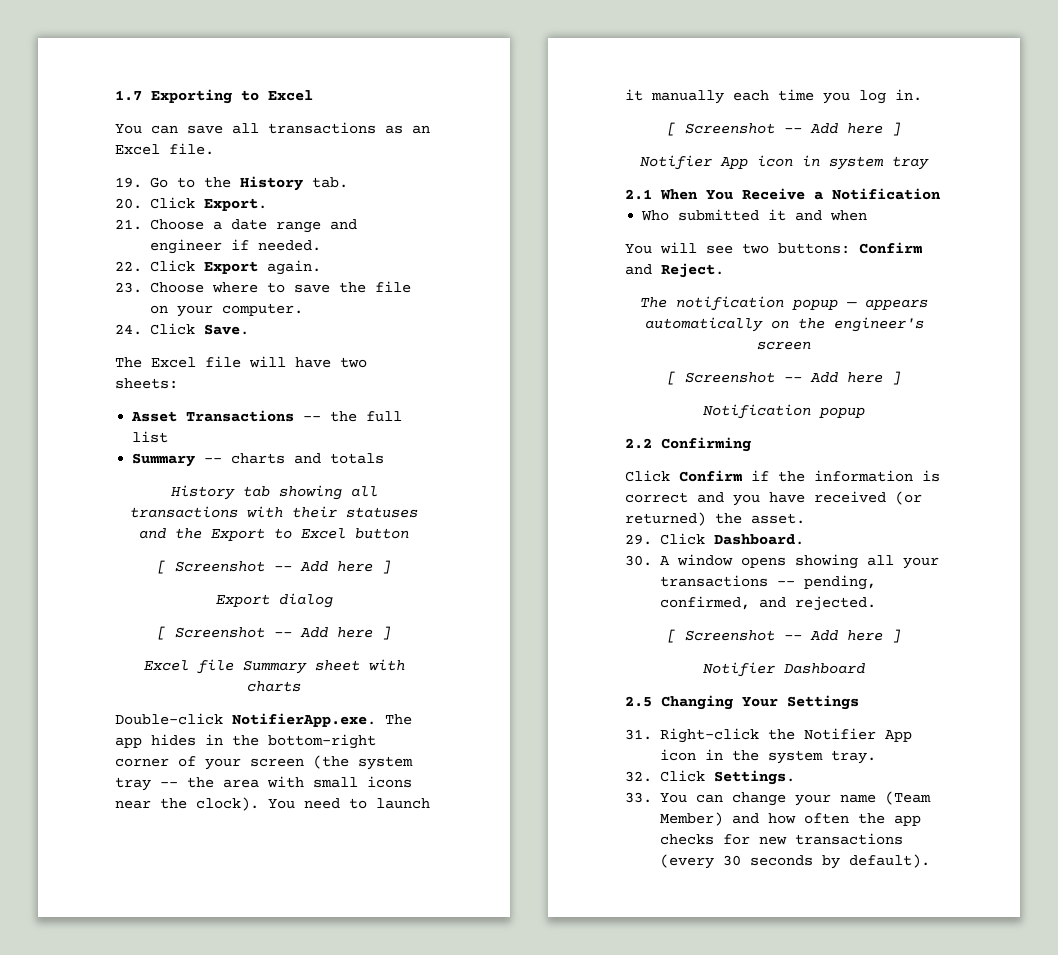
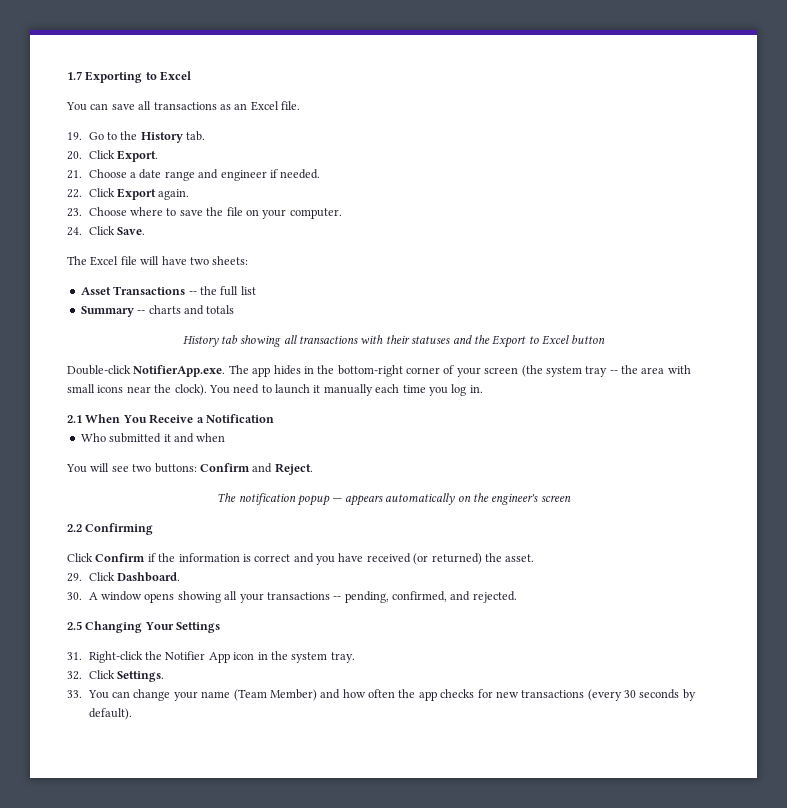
  History tab showing all transactions with their statuses and the Export to Excel button
- [ Screenshot -- Add here ]
- Export dialog
- [ Screenshot -- Add here ]
- Excel file Summary sheet with charts
  You need to launch it manually each time you log in.
- [ Screenshot -- Add here ]
- Notifier App icon in system tray
  The notification popup — appears automatically on the engineer's screen
- [ Screenshot -- Add here ]
- Notification popup
  30. A window opens showing all your transactions -- pending, confirmed, and rejected.
- [ Screenshot -- Add here ]
- Notifier Dashboard

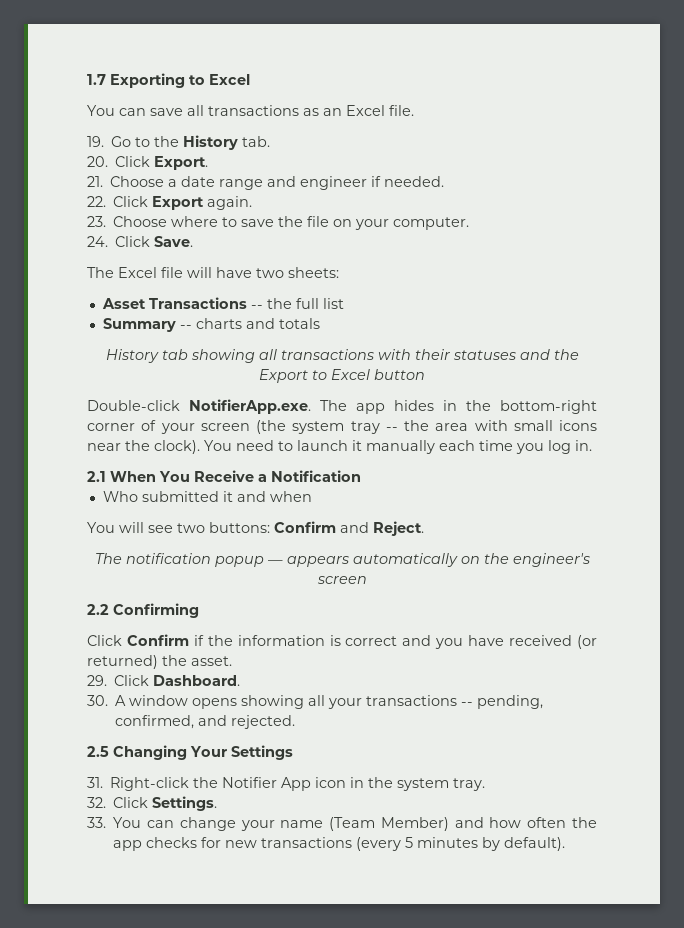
- 33. You can change your name (Team Member) and how often the app checks for new transactions (every 30 seconds by default).
+ 33. You can change your name (Team Member) and how often the app checks for new transactions (every 5 minutes by default).

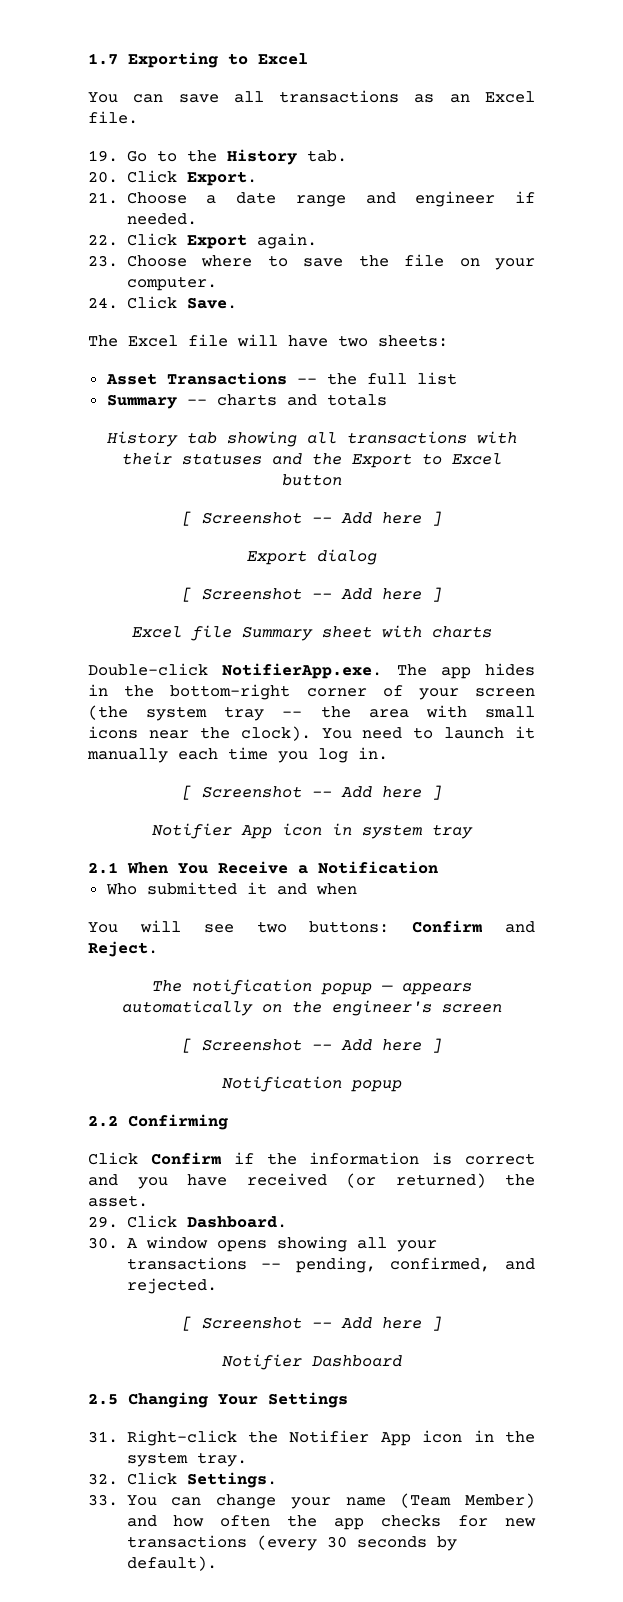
  History tab showing all transactions with their statuses and the Export to Excel button
+ [ Screenshot -- Add here ]
+ Export dialog
+ [ Screenshot -- Add here ]
+ Excel file Summary sheet with charts
  You need to launch it manually each time you log in.
+ [ Screenshot -- Add here ]
+ Notifier App icon in system tray
  The notification popup — appears automatically on the engineer's screen
+ [ Screenshot -- Add here ]
+ Notification popup
  30. A window opens showing all your transactions -- pending, confirmed, and rejected.
+ [ Screenshot -- Add here ]
+ Notifier Dashboard
- 33. You can change your name (Team Member) and how often the app checks for new transactions (every 5 minutes by default).
+ 33. You can change your name (Team Member) and how often the app checks for new transactions (every 30 seconds by default).

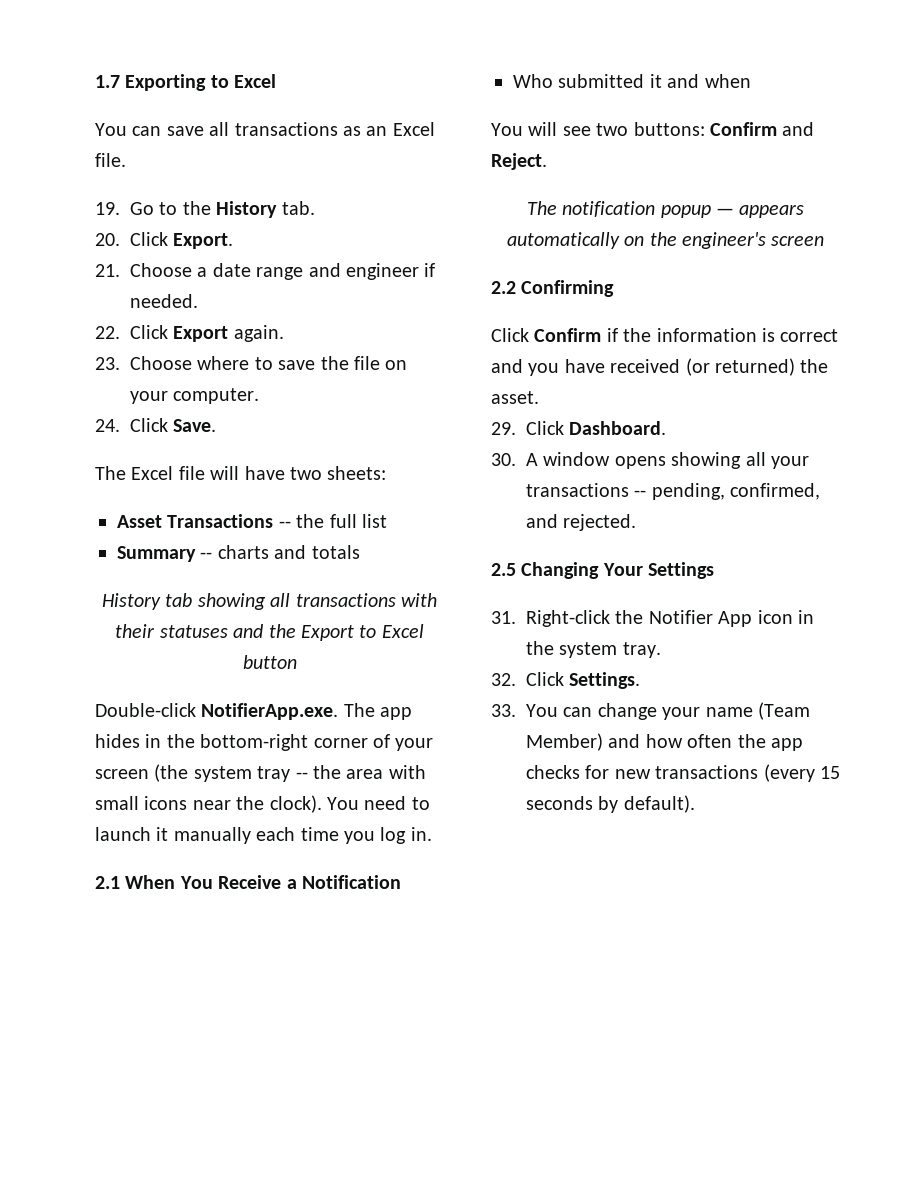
  History tab showing all transactions with their statuses and the Export to Excel button
- [ Screenshot -- Add here ]
- Export dialog
- [ Screenshot -- Add here ]
- Excel file Summary sheet with charts
  You need to launch it manually each time you log in.
- [ Screenshot -- Add here ]
- Notifier App icon in system tray
  The notification popup — appears automatically on the engineer's screen
- [ Screenshot -- Add here ]
- Notification popup
  30. A window opens showing all your transactions -- pending, confirmed, and rejected.
- [ Screenshot -- Add here ]
- Notifier Dashboard
- 33. You can change your name (Team Member) and how often the app checks for new transactions (every 30 seconds by default).
+ 33. You can change your name (Team Member) and how often the app checks for new transactions (every 15 seconds by default).

